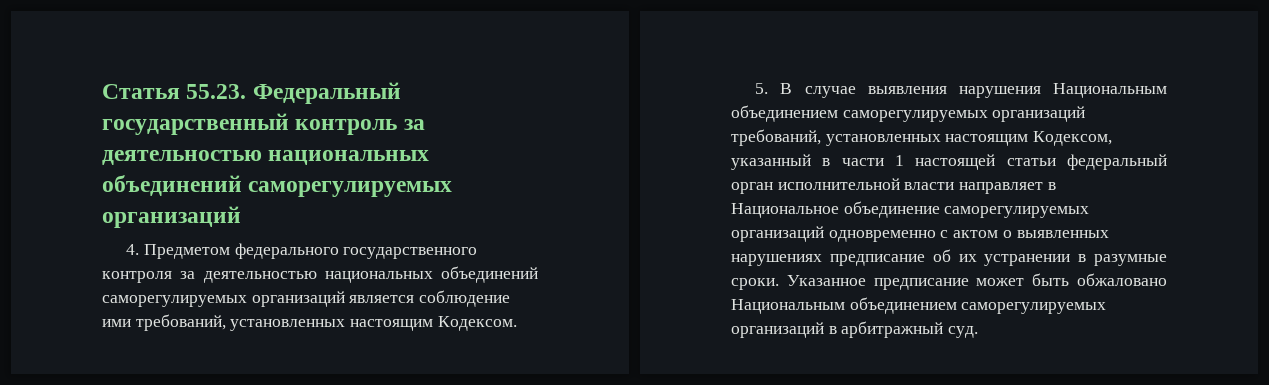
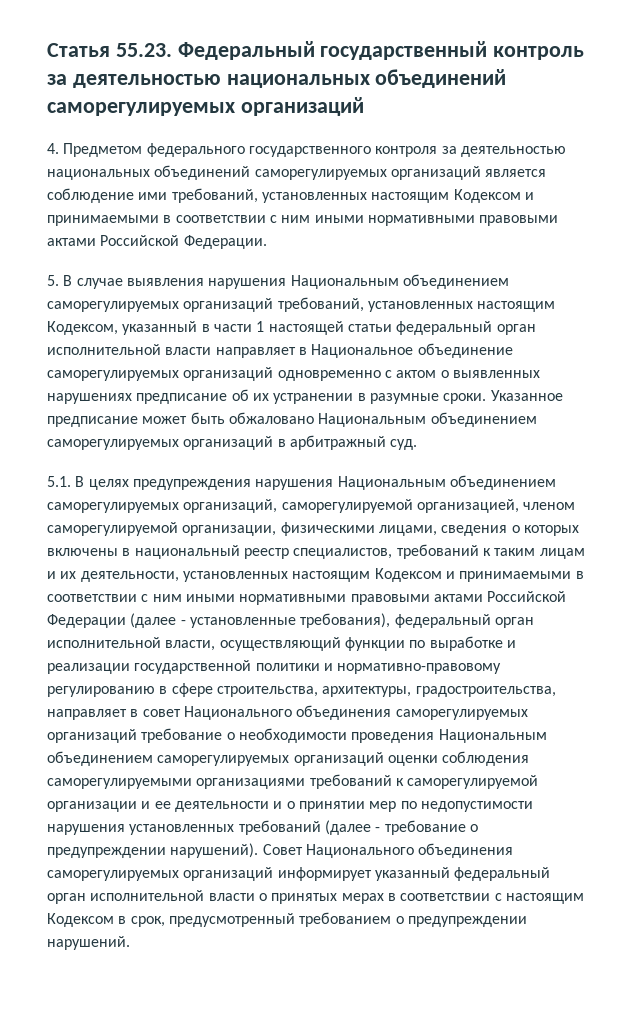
- 4. Предметом федерального государственного контроля за деятельностью национальных объединений саморегулируемых организаций является соблюдение ими требований, установленных настоящим Кодексом.
+ 4. Предметом федерального государственного контроля за деятельностью национальных объединений саморегулируемых организаций является соблюдение ими требований, установленных настоящим Кодексом и принимаемыми в соответствии с ним иными нормативными правовыми актами Российской Федерации.
+ 5.1. В целях предупреждения нарушения Национальным объединением саморегулируемых организаций, саморегулируемой организацией, членом саморегулируемой организации, физическими лицами, сведения о которых включены в национальный реестр специалистов, требований к таким лицам и их деятельности, установленных настоящим Кодексом и принимаемыми в соответствии с ним иными нормативными правовыми актами Российской Федерации (далее - установленные требования), федеральный орган исполнительной власти, осуществляющий функции по выработке и реализации государственной политики и нормативно-правовому регулированию в сфере строительства, архитектуры, градостроительства, направляет в совет Национального объединения саморегулируемых организаций требование о необходимости проведения Национальным объединением саморегулируемых организаций оценки соблюдения саморегулируемыми организациями требований к саморегулируемой организации и ее деятельности и о принятии мер по недопустимости нарушения установленных требований (далее - требование о предупреждении нарушений). Совет Национального объединения саморегулируемых организаций информирует указанный федеральный орган исполнительной власти о принятых мерах в соответствии с настоящим Кодексом в срок, предусмотренный требованием о предупреждении нарушений.

